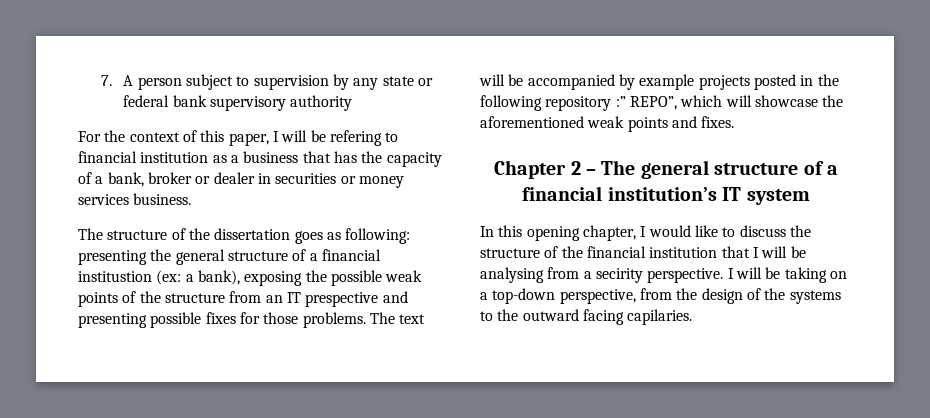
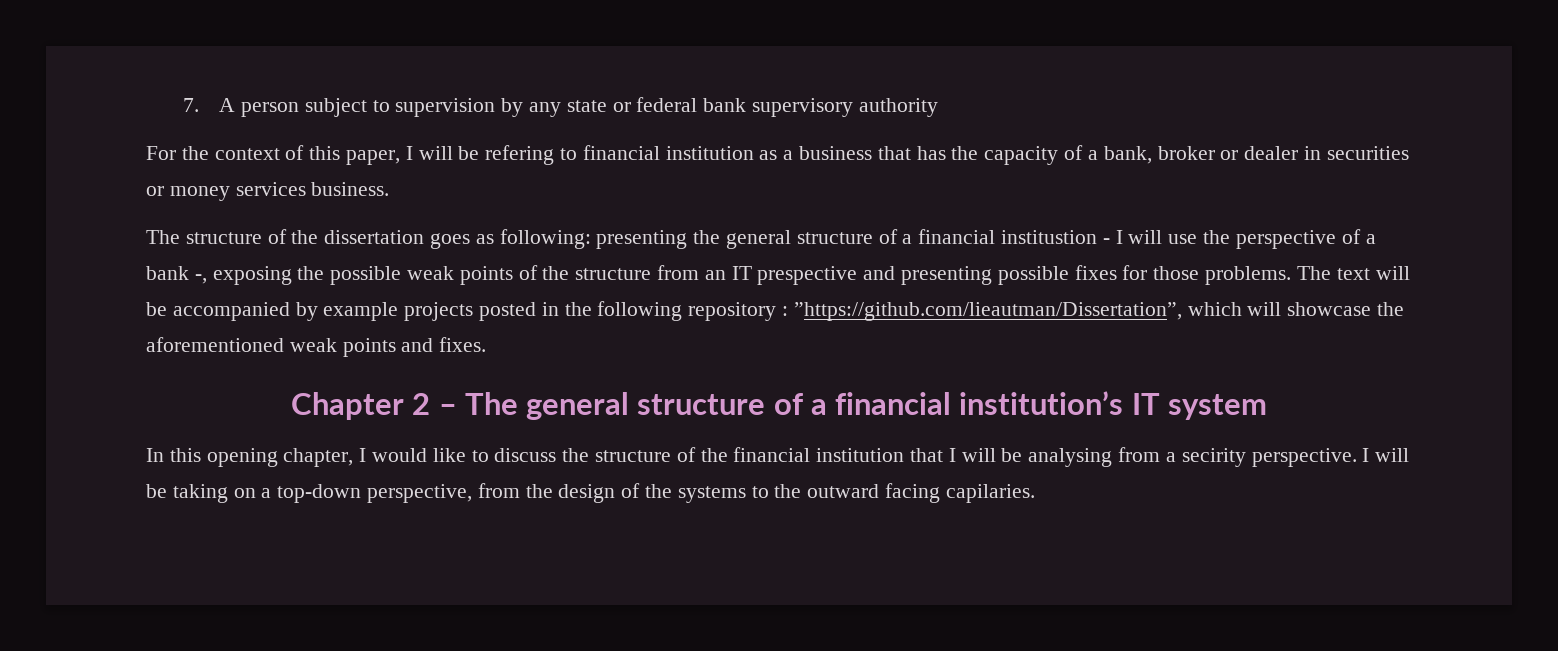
- The structure of the dissertation goes as following: presenting the general structure of a financial institustion (ex: a bank), exposing the possible weak points of the structure from an IT prespective and presenting possible fixes for those problems.
+ The structure of the dissertation goes as following: presenting the general structure of a financial institustion - I will use the perspective of a bank -, exposing the possible weak points of the structure from an IT prespective and presenting possible fixes for those problems.
- The text will be accompanied by example projects posted in the following repository :” REPO”, which will showcase the aforementioned weak points and fixes.
+ The text will be accompanied by example projects posted in the following repository : ”https://github.com/lieautman/Dissertation”, which will showcase the aforementioned weak points and fixes.

